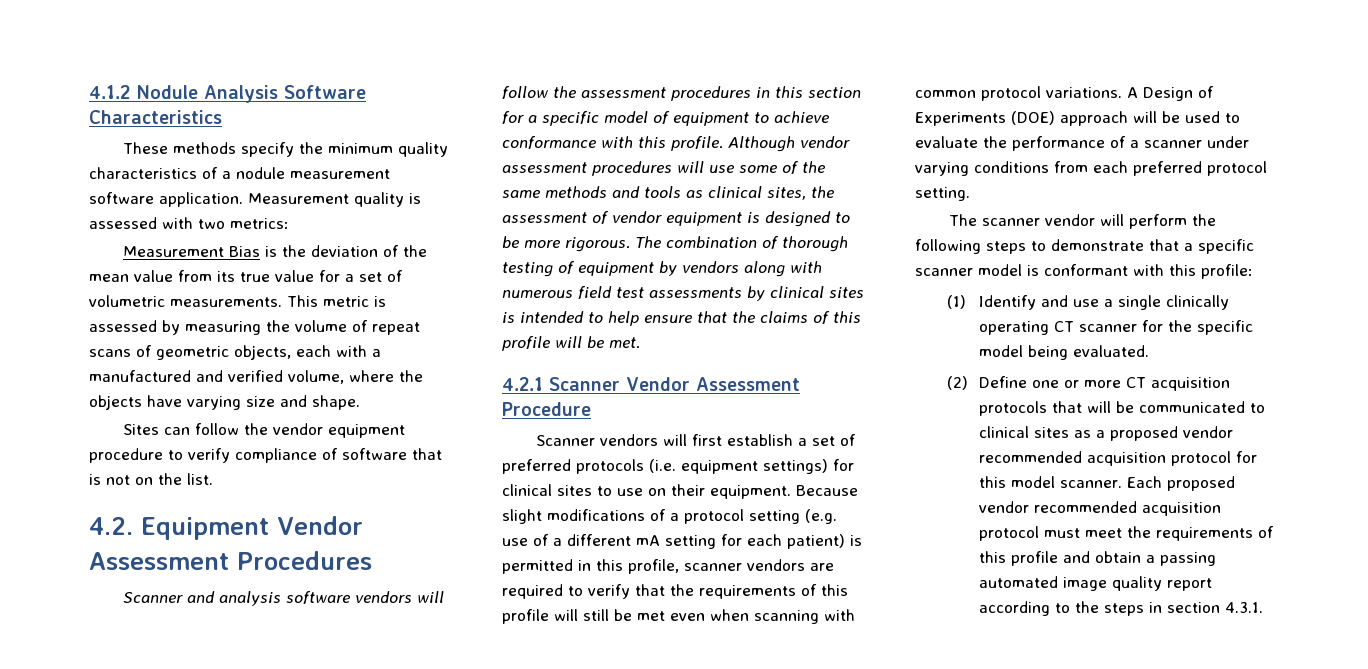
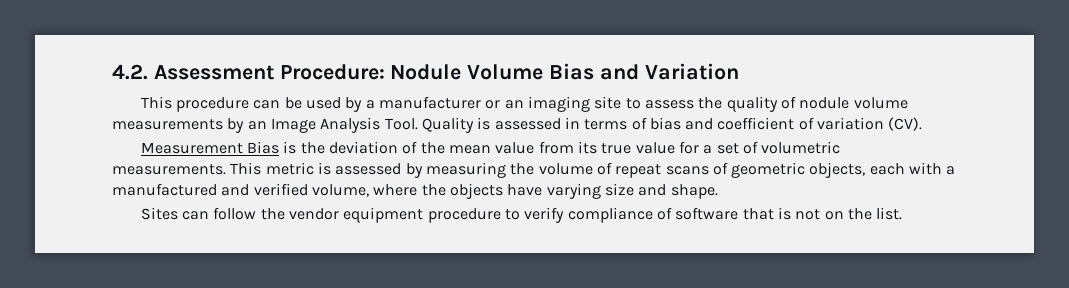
- 4.1.2 Nodule Analysis Software Characteristics
- These methods specify the minimum quality characteristics of a nodule measurement software application. Measurement quality is assessed with two metrics:
+ 4.2. Assessment Procedure: Nodule Volume Bias and Variation
+ This procedure can be used by a manufacturer or an imaging site to assess the quality of nodule volume measurements by an Image Analysis Tool. Quality is assessed in terms of bias and coefficient of variation (CV).
- 4.2. Equipment Vendor Assessment Procedures
- Scanner and analysis software vendors will follow the assessment procedures in this section for a specific model of equipment to achieve conformance with this profile. Although vendor assessment procedures will use some of the same methods and tools as clinical sites, the assessment of vendor equipment is designed to be more rigorous. The combination of thorough testing of equipment by vendors along with numerous field test assessments by clinical sites is intended to help ensure that the claims of this profile will be met.
- 4.2.1 Scanner Vendor Assessment Procedure
- Scanner vendors will first establish a set of preferred protocols (i.e. equipment settings) for clinical sites to use on their equipment. Because slight modifications of a protocol setting (e.g. use of a different mA setting for each patient) is permitted in this profile, scanner vendors are required to verify that the requirements of this profile will still be met even when scanning with common protocol variations. A Design of Experiments (DOE) approach will be used to evaluate the performance of a scanner under varying conditions from each preferred protocol setting.
- The scanner vendor will perform the following steps to demonstrate that a specific scanner model is conformant with this profile:
- (1) Identify and use a single clinically operating CT scanner for the specific model being evaluated.
- (2) Define one or more CT acquisition protocols that will be communicated to clinical sites as a proposed vendor recommended acquisition protocol for this model scanner. Each proposed vendor recommended acquisition protocol must meet the requirements of this profile and obtain a passing automated image quality report according to the steps in section 4.3.1.

